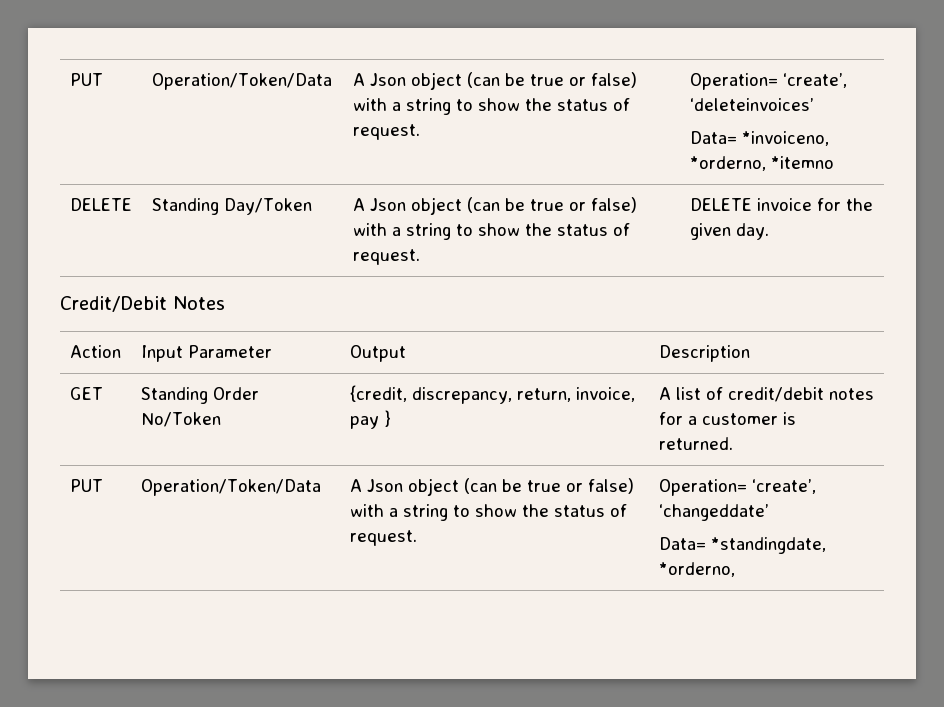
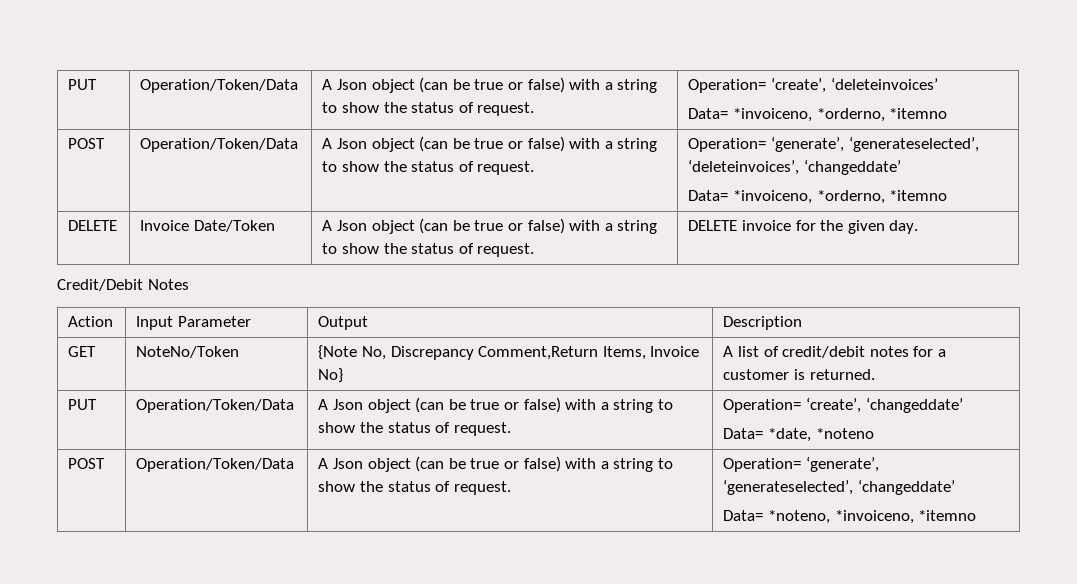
+ POST | Operation/Token/Data | A Json object (can be true or false) with a string to show the status of request. | Operation= ‘generate’, ‘generateselected’, ‘deleteinvoices’, ‘changeddate’
+ Data= *invoiceno, *orderno, *itemno
- DELETE | Standing Day/Token | A Json object (can be true or false) with a string to show the status of request. | DELETE invoice for the given day.
+ DELETE | Invoice Date/Token | A Json object (can be true or false) with a string to show the status of request. | DELETE invoice for the given day.
- GET | Standing Order No/Token | {credit, discrepancy, return, invoice, pay } | A list of credit/debit notes for a customer is returned.
+ GET | NoteNo/Token | {Note No, Discrepancy Comment,Return Items, Invoice No} | A list of credit/debit notes for a customer is returned.
  PUT | Operation/Token/Data | A Json object (can be true or false) with a string to show the status of request. | Operation= ‘create’, ‘changeddate’
- Data= *standingdate, *orderno,
+ Data= *date, *noteno
+ POST | Operation/Token/Data | A Json object (can be true or false) with a string to show the status of request. | Operation= ‘generate’, ‘generateselected’, ‘changeddate’
+ Data= *noteno, *invoiceno, *itemno

